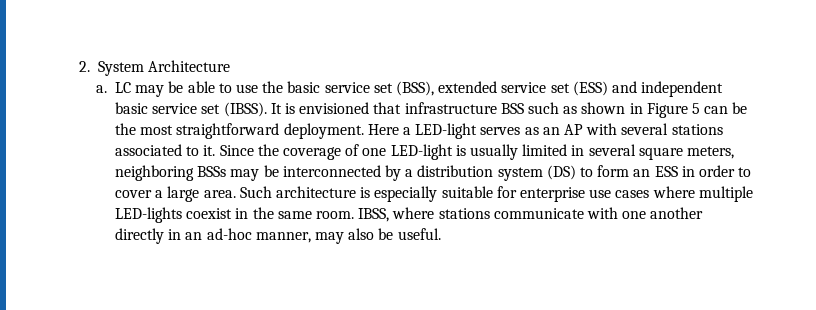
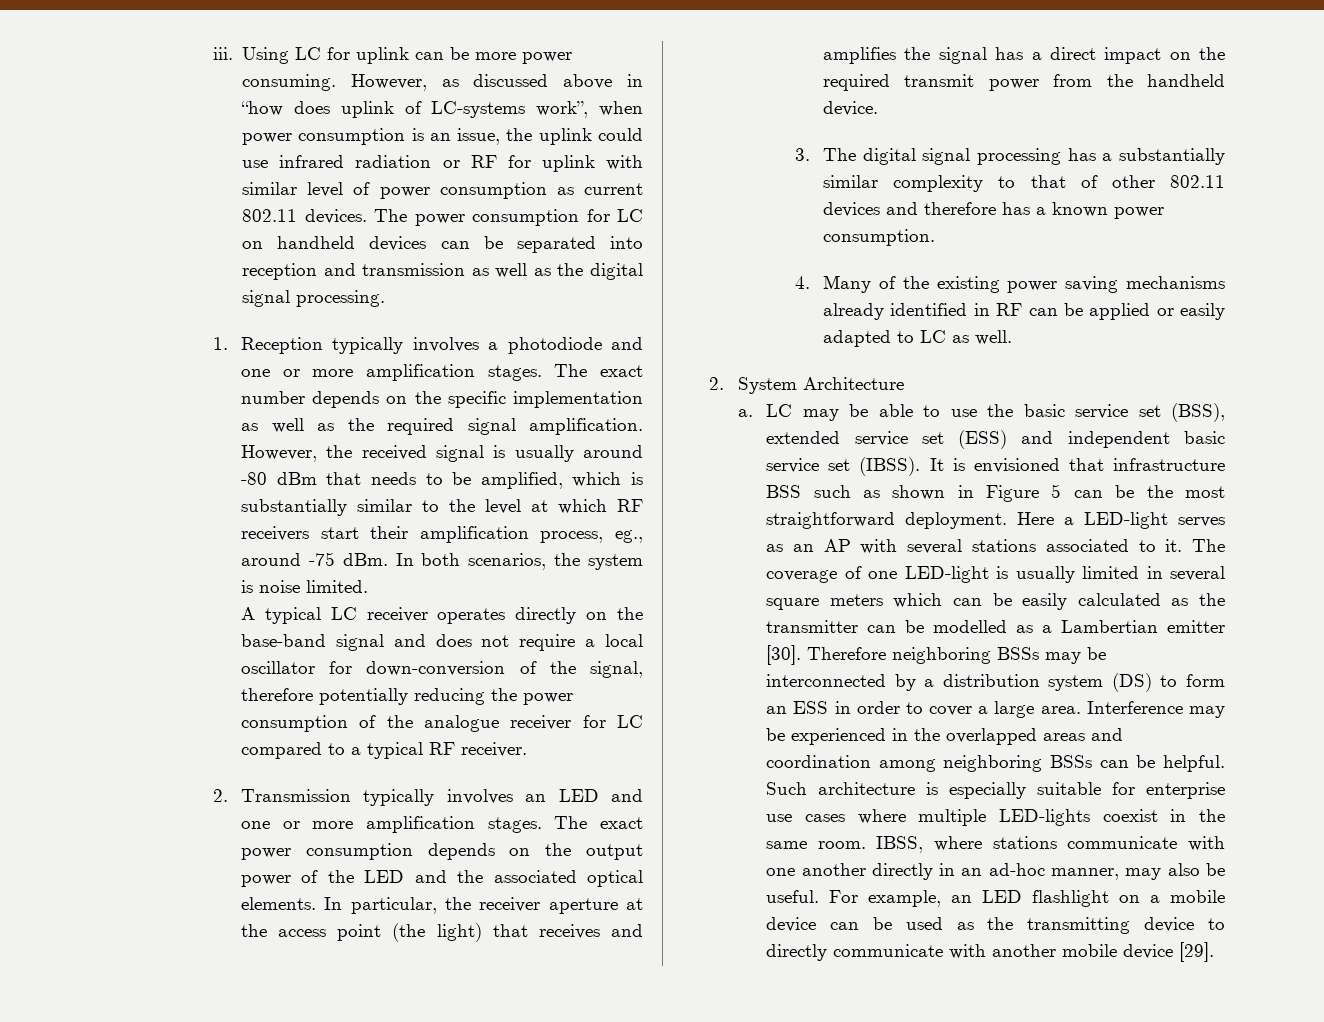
+ iii. Using LC for uplink can be more power consuming. However, as discussed above in “how does uplink of LC-systems work”, when power consumption is an issue, the uplink could use infrared radiation or RF for uplink with similar level of power consumption as current 802.11 devices. The power consumption for LC on handheld devices can be separated into reception and transmission as well as the digital signal processing.
+ 1. Reception typically involves a photodiode and one or more amplification stages. The exact number depends on the specific implementation as well as the required signal amplification. However, the received signal is usually around -80 dBm that needs to be amplified, which is substantially similar to the level at which RF receivers start their amplification process, eg., around -75 dBm. In both scenarios, the system is noise limited.
+ A typical LC receiver operates directly on the base-band signal and does not require a local oscillator for down-conversion of the signal, therefore potentially reducing the power consumption of the analogue receiver for LC compared to a typical RF receiver.
+ 2. Transmission typically involves an LED and one or more amplification stages. The exact power consumption depends on the output power of the LED and the associated optical elements. In particular, the receiver aperture at the access point (the light) that receives and amplifies the signal has a direct impact on the required transmit power from the handheld device.
+ 3. The digital signal processing has a substantially similar complexity to that of other 802.11 devices and therefore has a known power consumption.
+ 4. Many of the existing power saving mechanisms already identified in RF can be applied or easily adapted to LC as well.
- Since the coverage of one LED-light is usually limited in several square meters, neighboring BSSs may be interconnected by a distribution system (DS) to form an ESS in order to cover a large area.
+ The coverage of one LED-light is usually limited in several square meters which can be easily calculated as the transmitter can be modelled as a Lambertian emitter [30]. Therefore neighboring BSSs may be interconnected by a distribution system (DS) to form an ESS in order to cover a large area.
+ Interference may be experienced in the overlapped areas and coordination among neighboring BSSs can be helpful.
+ For example, an LED flashlight on a mobile device can be used as the transmitting device to directly communicate with another mobile device [29].

